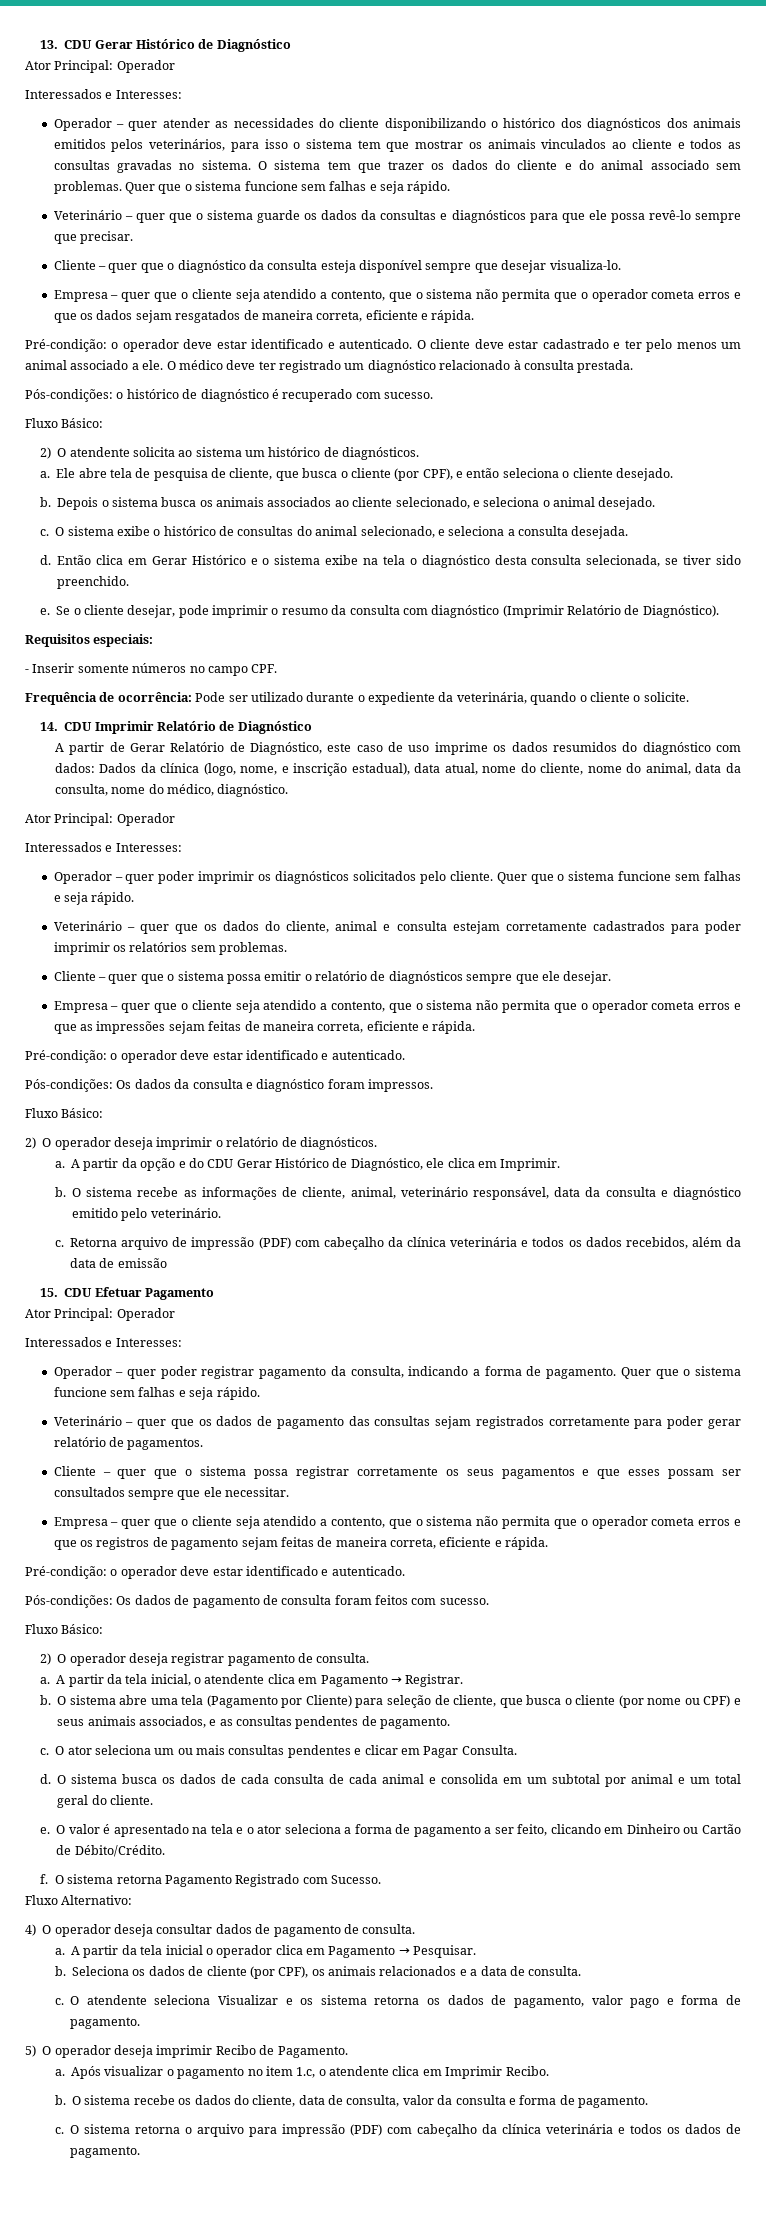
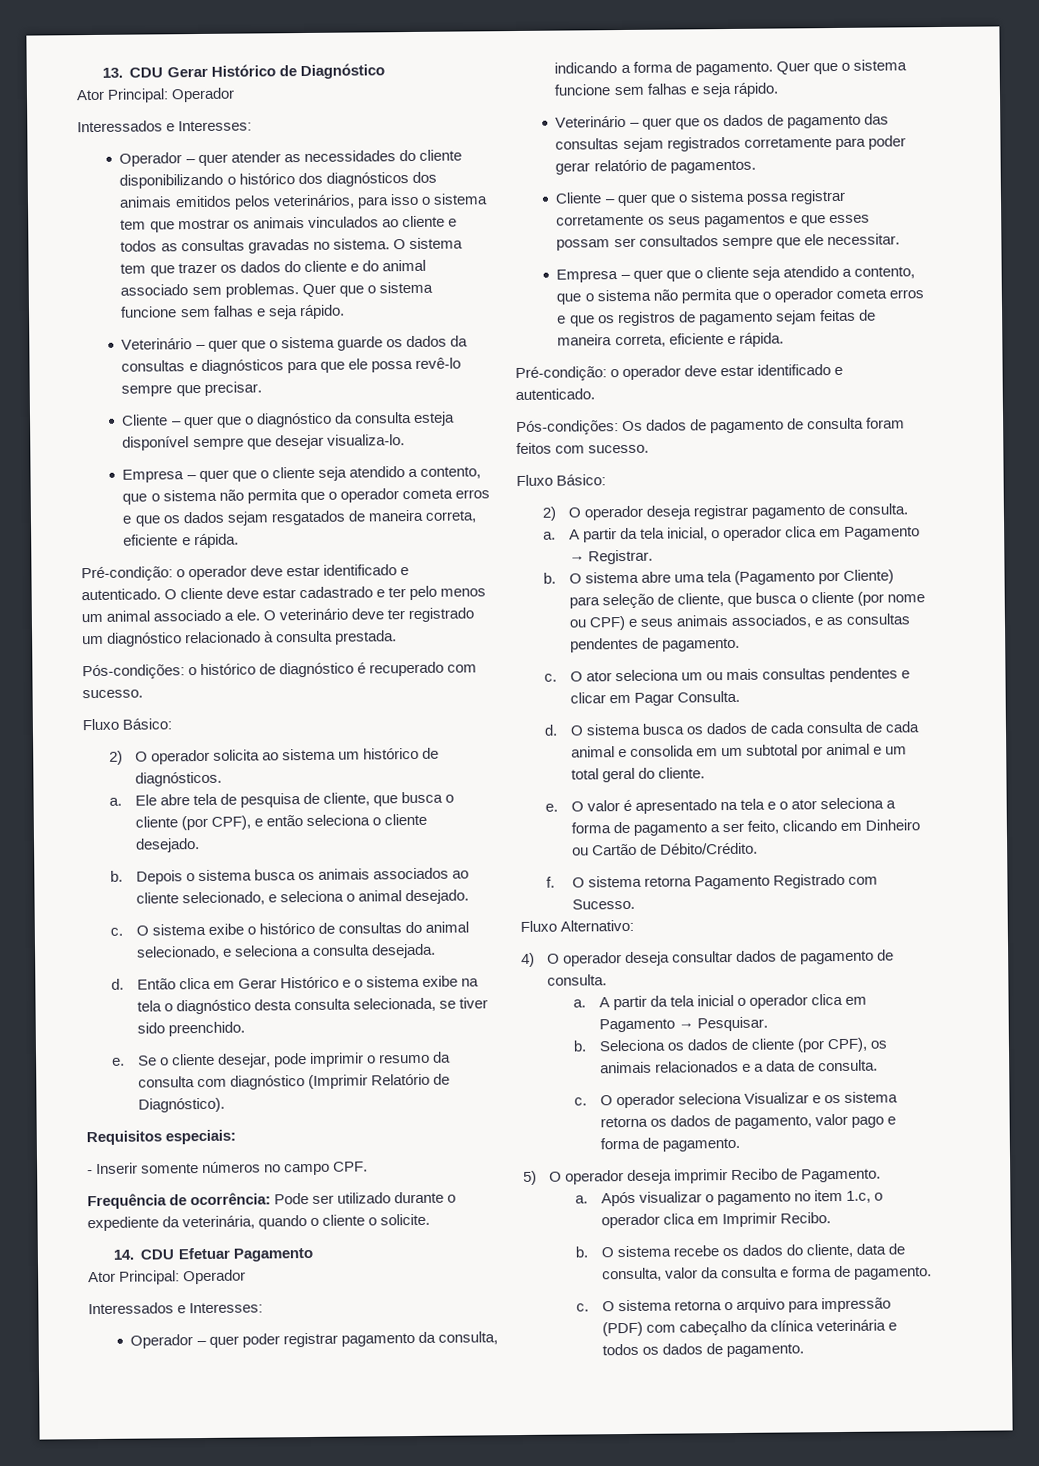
- O médico deve ter registrado um diagnóstico relacionado à consulta prestada.
+ O veterinário deve ter registrado um diagnóstico relacionado à consulta prestada.
- 2) O atendente solicita ao sistema um histórico de diagnósticos.
+ 2) O operador solicita ao sistema um histórico de diagnósticos.
- 14. CDU Imprimir Relatório de Diagnóstico
- A partir de Gerar Relatório de Diagnóstico, este caso de uso imprime os dados resumidos do diagnóstico com dados: Dados da clínica (logo, nome, e inscrição estadual), data atual, nome do cliente, nome do animal, data da consulta, nome do médico, diagnóstico.
- Ator Principal: Operador
- Interessados e Interesses:
- Operador – quer poder imprimir os diagnósticos solicitados pelo cliente. Quer que o sistema funcione sem falhas e seja rápido.
- Veterinário – quer que os dados do cliente, animal e consulta estejam corretamente cadastrados para poder imprimir os relatórios sem problemas.
- Cliente – quer que o sistema possa emitir o relatório de diagnósticos sempre que ele desejar.
- Empresa – quer que o cliente seja atendido a contento, que o sistema não permita que o operador cometa erros e que as impressões sejam feitas de maneira correta, eficiente e rápida.
- Pré-condição: o operador deve estar identificado e autenticado.
- Pós-condições: Os dados da consulta e diagnóstico foram impressos.
- Fluxo Básico:
- 2) O operador deseja imprimir o relatório de diagnósticos.
- a. A partir da opção e do CDU Gerar Histórico de Diagnóstico, ele clica em Imprimir.
- b. O sistema recebe as informações de cliente, animal, veterinário responsável, data da consulta e diagnóstico emitido pelo veterinário.
- c. Retorna arquivo de impressão (PDF) com cabeçalho da clínica veterinária e todos os dados recebidos, além da data de emissão
- 15. CDU Efetuar Pagamento
+ 14. CDU Efetuar Pagamento
- A partir da tela inicial, o atendente clica em Pagamento → Registrar.
+ A partir da tela inicial, o operador clica em Pagamento → Registrar.
- O atendente seleciona Visualizar e os sistema retorna os dados de pagamento, valor pago e forma de pagamento.
+ O operador seleciona Visualizar e os sistema retorna os dados de pagamento, valor pago e forma de pagamento.
- Após visualizar o pagamento no item 1.c, o atendente clica em Imprimir Recibo.
+ Após visualizar o pagamento no item 1.c, o operador clica em Imprimir Recibo.

